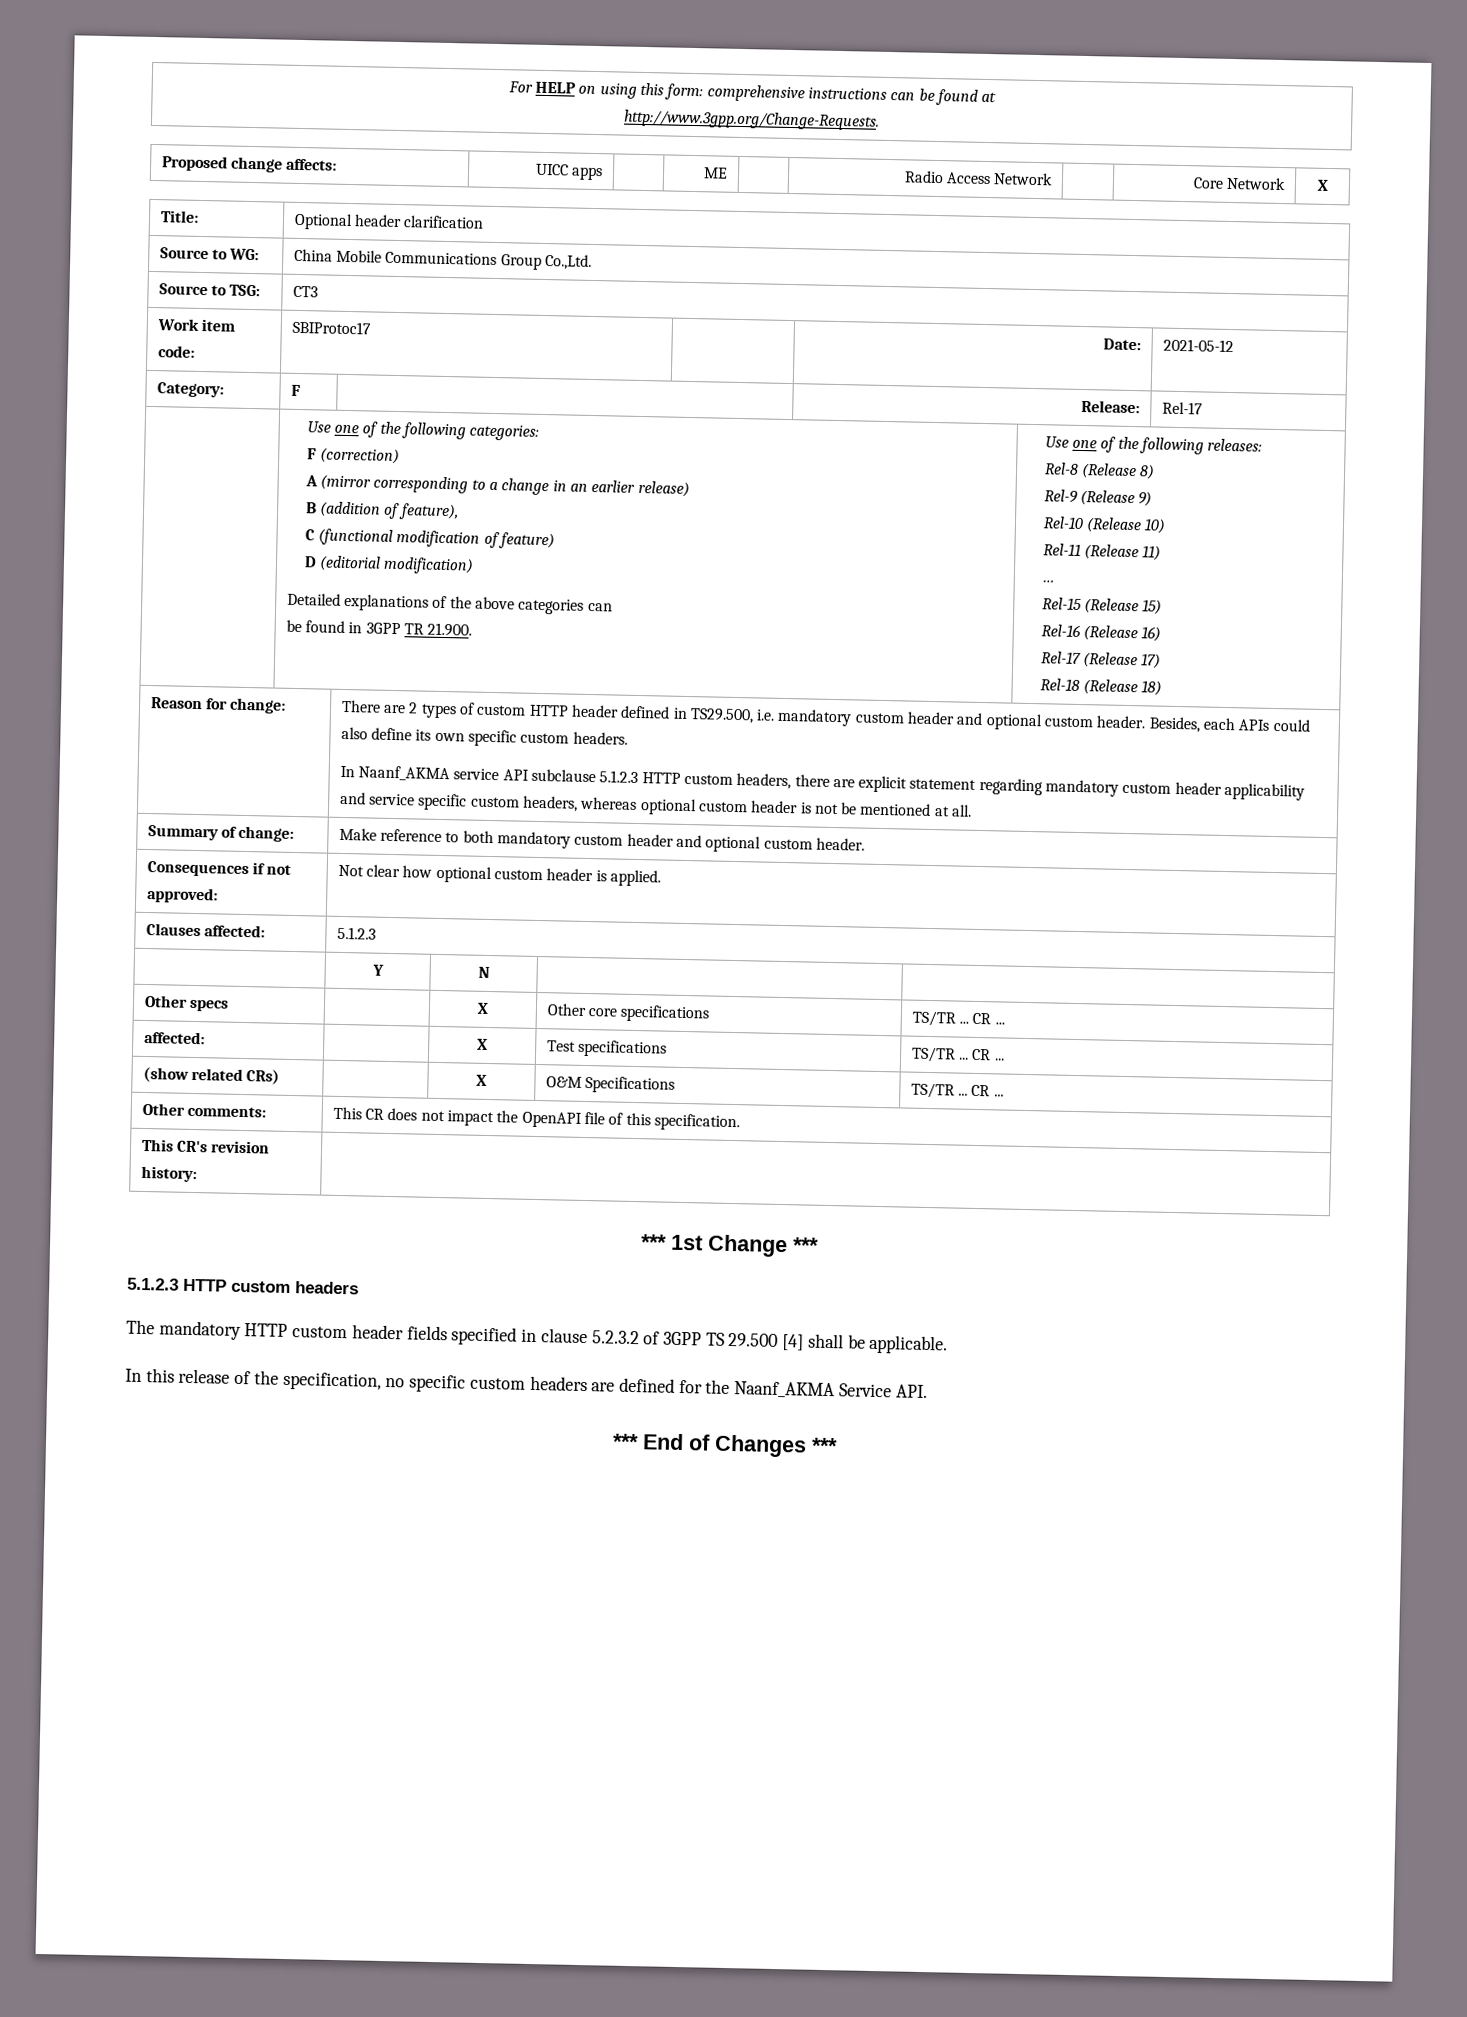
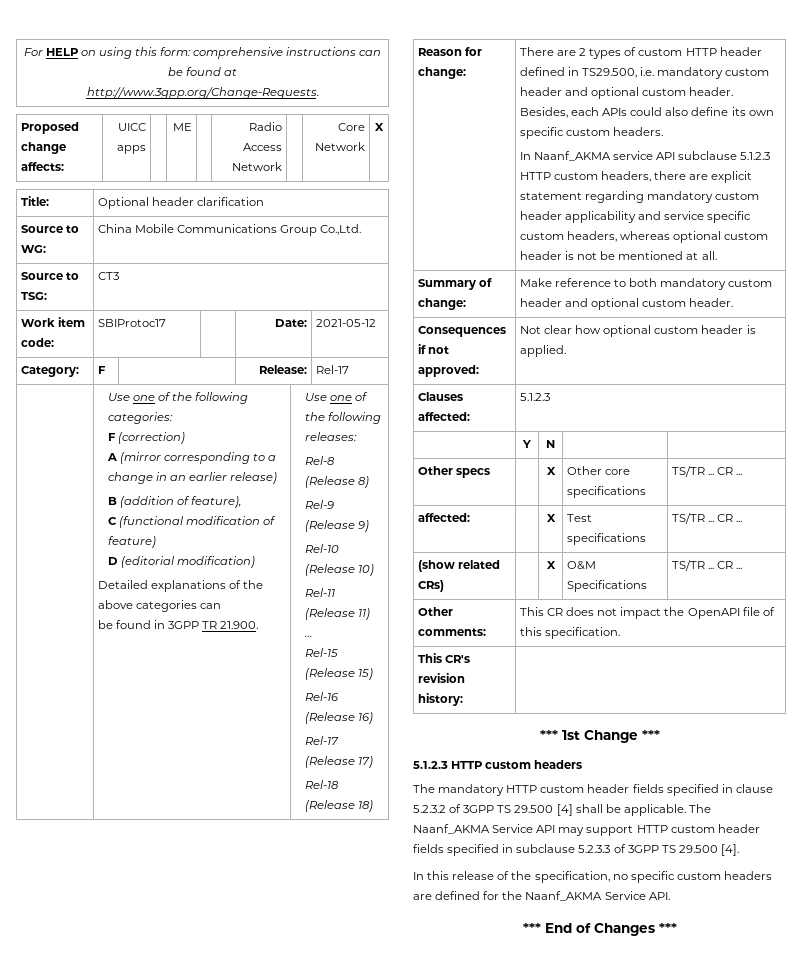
+ The Naanf_AKMA Service API may support HTTP custom header fields specified in subclause 5.2.3.3 of 3GPP TS 29.500 [4].

